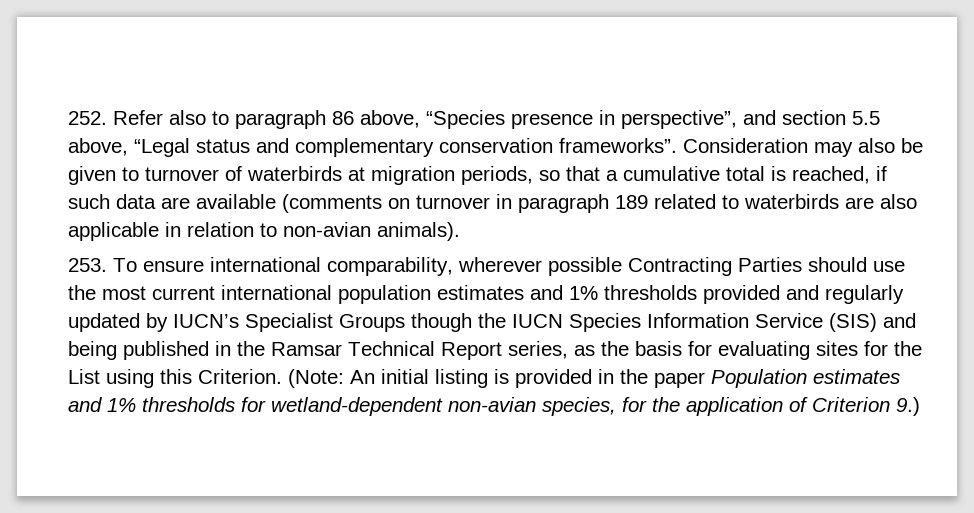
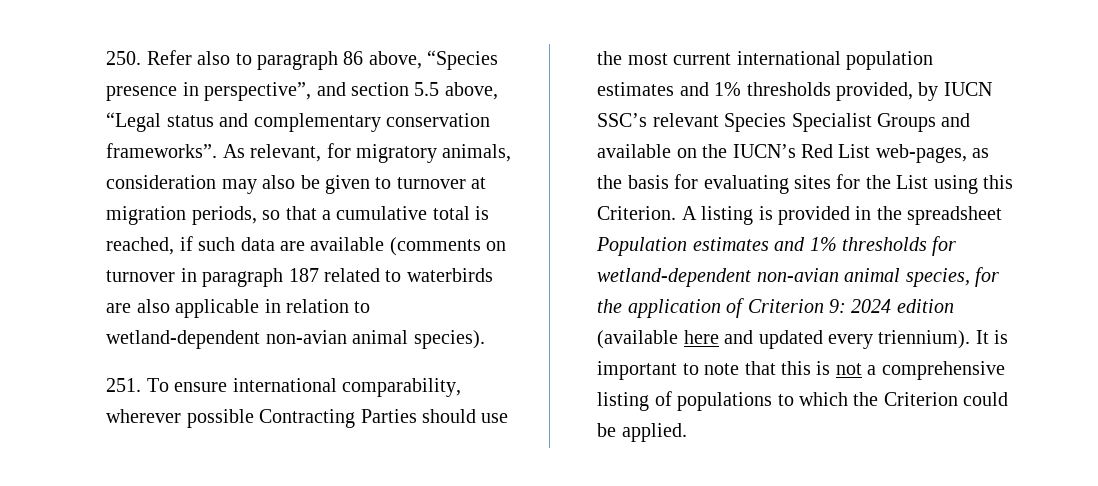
- 252. Refer also to paragraph 86 above, “Species presence in perspective”, and section 5.5 above, “Legal status and complementary conservation frameworks”.
+ 250. Refer also to paragraph 86 above, “Species presence in perspective”, and section 5.5 above, “Legal status and complementary conservation frameworks”.
- Consideration may also be given to turnover of waterbirds at migration periods, so that a cumulative total is reached, if such data are available (comments on turnover in paragraph 189 related to waterbirds are also applicable in relation to non-avian animals).
- 253. To ensure international comparability, wherever possible Contracting Parties should use the most current international population estimates and 1% thresholds provided and regularly updated by IUCN’s Specialist Groups though the IUCN Species Information Service (SIS) and being published in the Ramsar Technical Report series, as the basis for evaluating sites for the List using this Criterion.
+ As relevant, for migratory animals, consideration may also be given to turnover at migration periods, so that a cumulative total is reached, if such data are available (comments on turnover in paragraph 187 related to waterbirds are also applicable in relation to wetland-dependent non-avian animal species).
+ 251. To ensure international comparability, wherever possible Contracting Parties should use the most current international population estimates and 1% thresholds provided, by IUCN SSC’s relevant Species Specialist Groups and available on the IUCN’s Red List web-pages, as the basis for evaluating sites for the List using this Criterion.
- (Note: An initial listing is provided in the paper Population estimates and 1% thresholds for wetland-dependent non-avian species, for the application of Criterion 9.)
+ A listing is provided in the spreadsheet Population estimates and 1% thresholds for wetland-dependent non-avian animal species, for the application of Criterion 9: 2024 edition (available here and updated every triennium). It is important to note that this is not a comprehensive listing of populations to which the Criterion could be applied.

